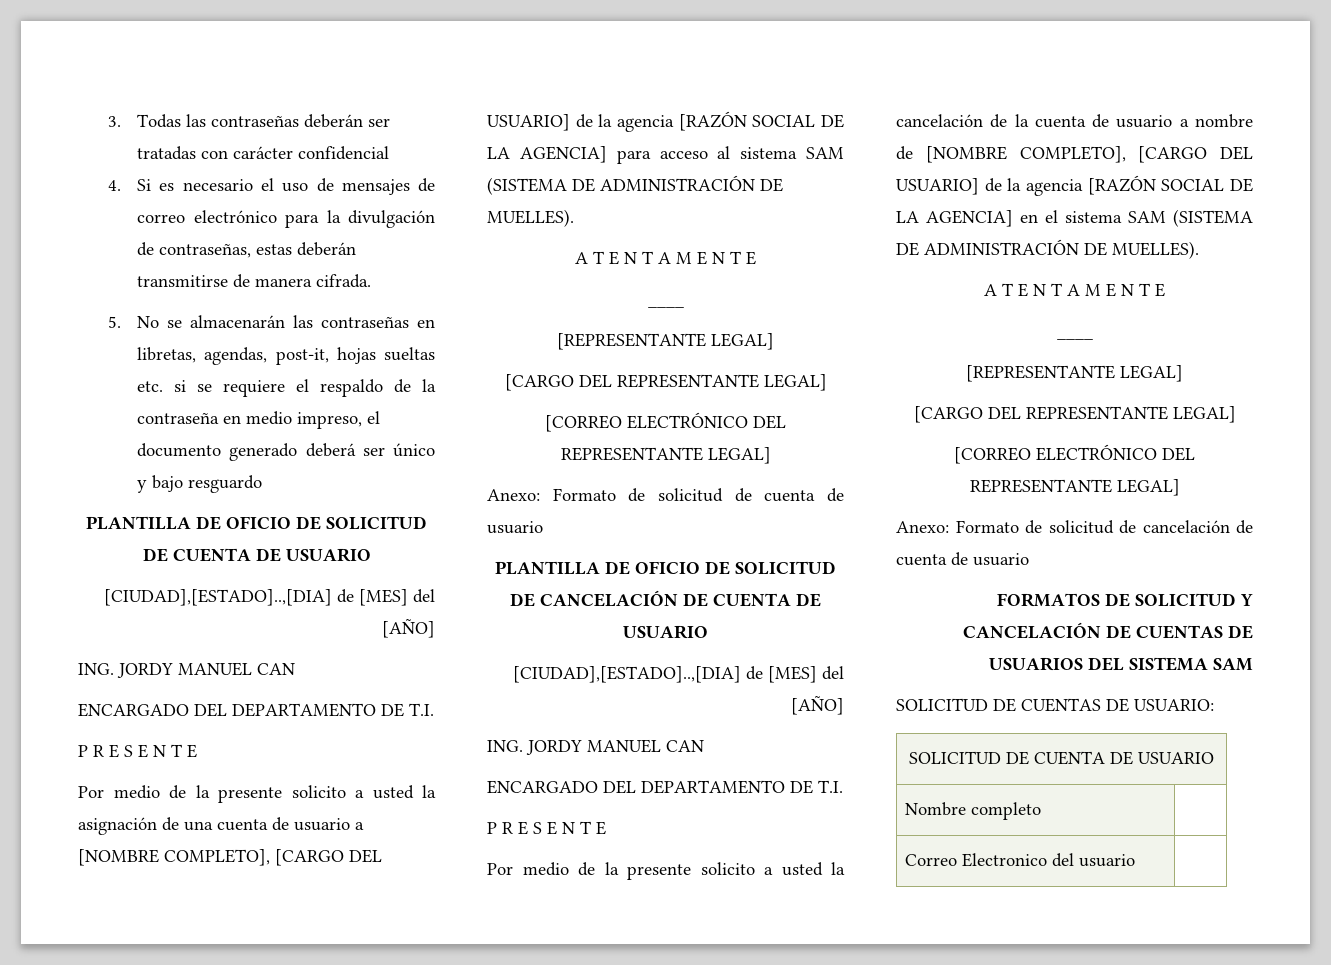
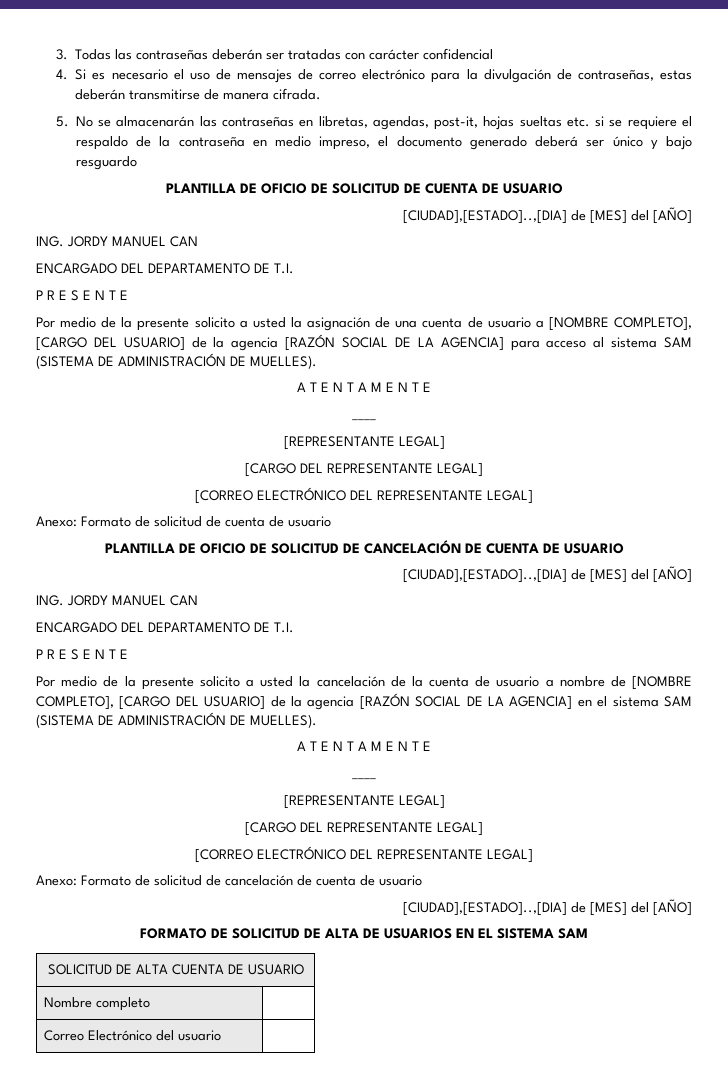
  Anexo: Formato de solicitud de cancelación de cuenta de usuario
- FORMATOS DE SOLICITUD Y CANCELACIÓN DE CUENTAS DE USUARIOS DEL SISTEMA SAM
- SOLICITUD DE CUENTAS DE USUARIO:
- SOLICITUD DE CUENTA DE USUARIO
+ [CIUDAD],[ESTADO]..,[DIA] de [MES] del [AÑO]
+ FORMATO DE SOLICITUD DE ALTA DE USUARIOS EN EL SISTEMA SAM
+ SOLICITUD DE ALTA CUENTA DE USUARIO
- Correo Electronico del usuario |
+ Correo Electrónico del usuario |

